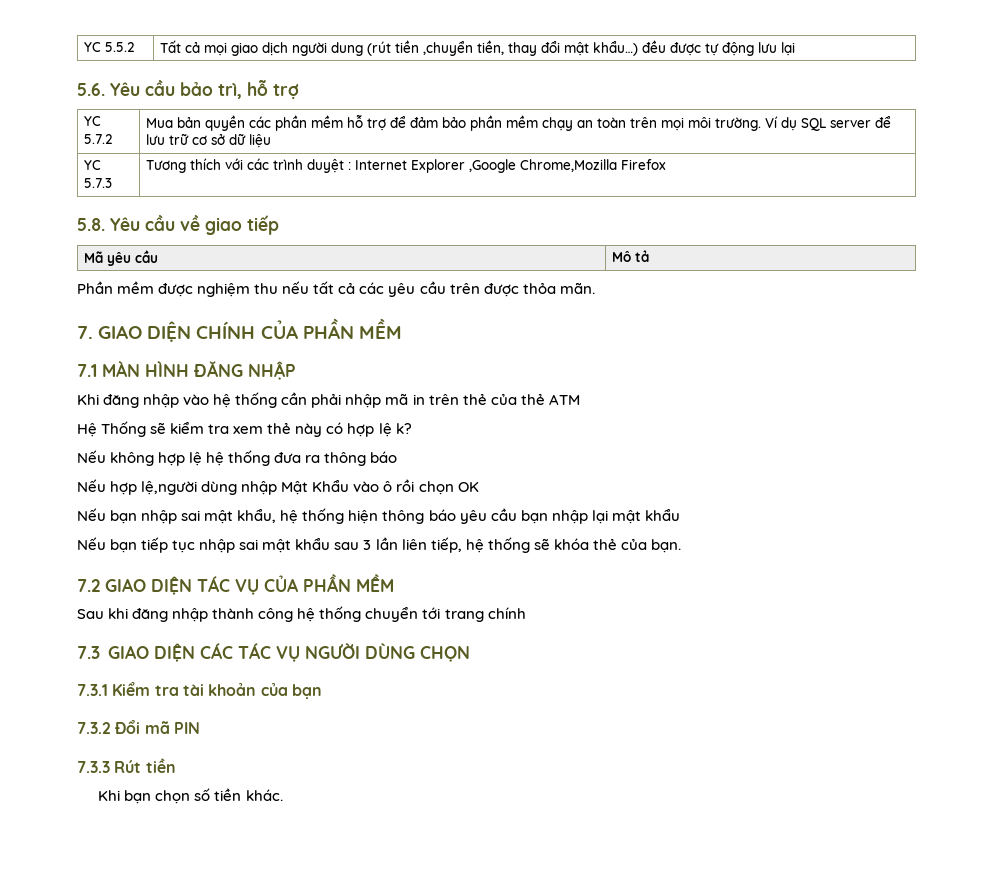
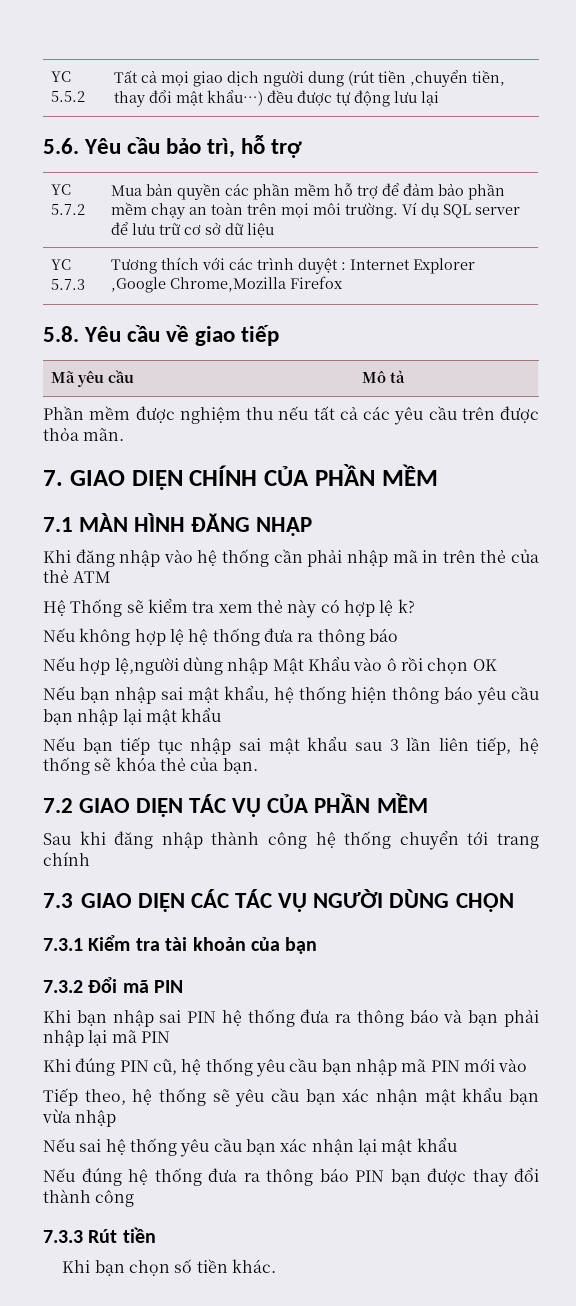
+ Khi bạn nhập sai PIN hệ thống đưa ra thông báo và bạn phải nhập lại mã PIN
+ Khi đúng PIN cũ, hệ thống yêu cầu bạn nhập mã PIN mới vào
+ Tiếp theo, hệ thống sẽ yêu cầu bạn xác nhận mật khẩu bạn vừa nhập
+ Nếu sai hệ thống yêu cầu bạn xác nhận lại mật khẩu
+ Nếu đúng hệ thống đưa ra thông báo PIN bạn được thay đổi thành công

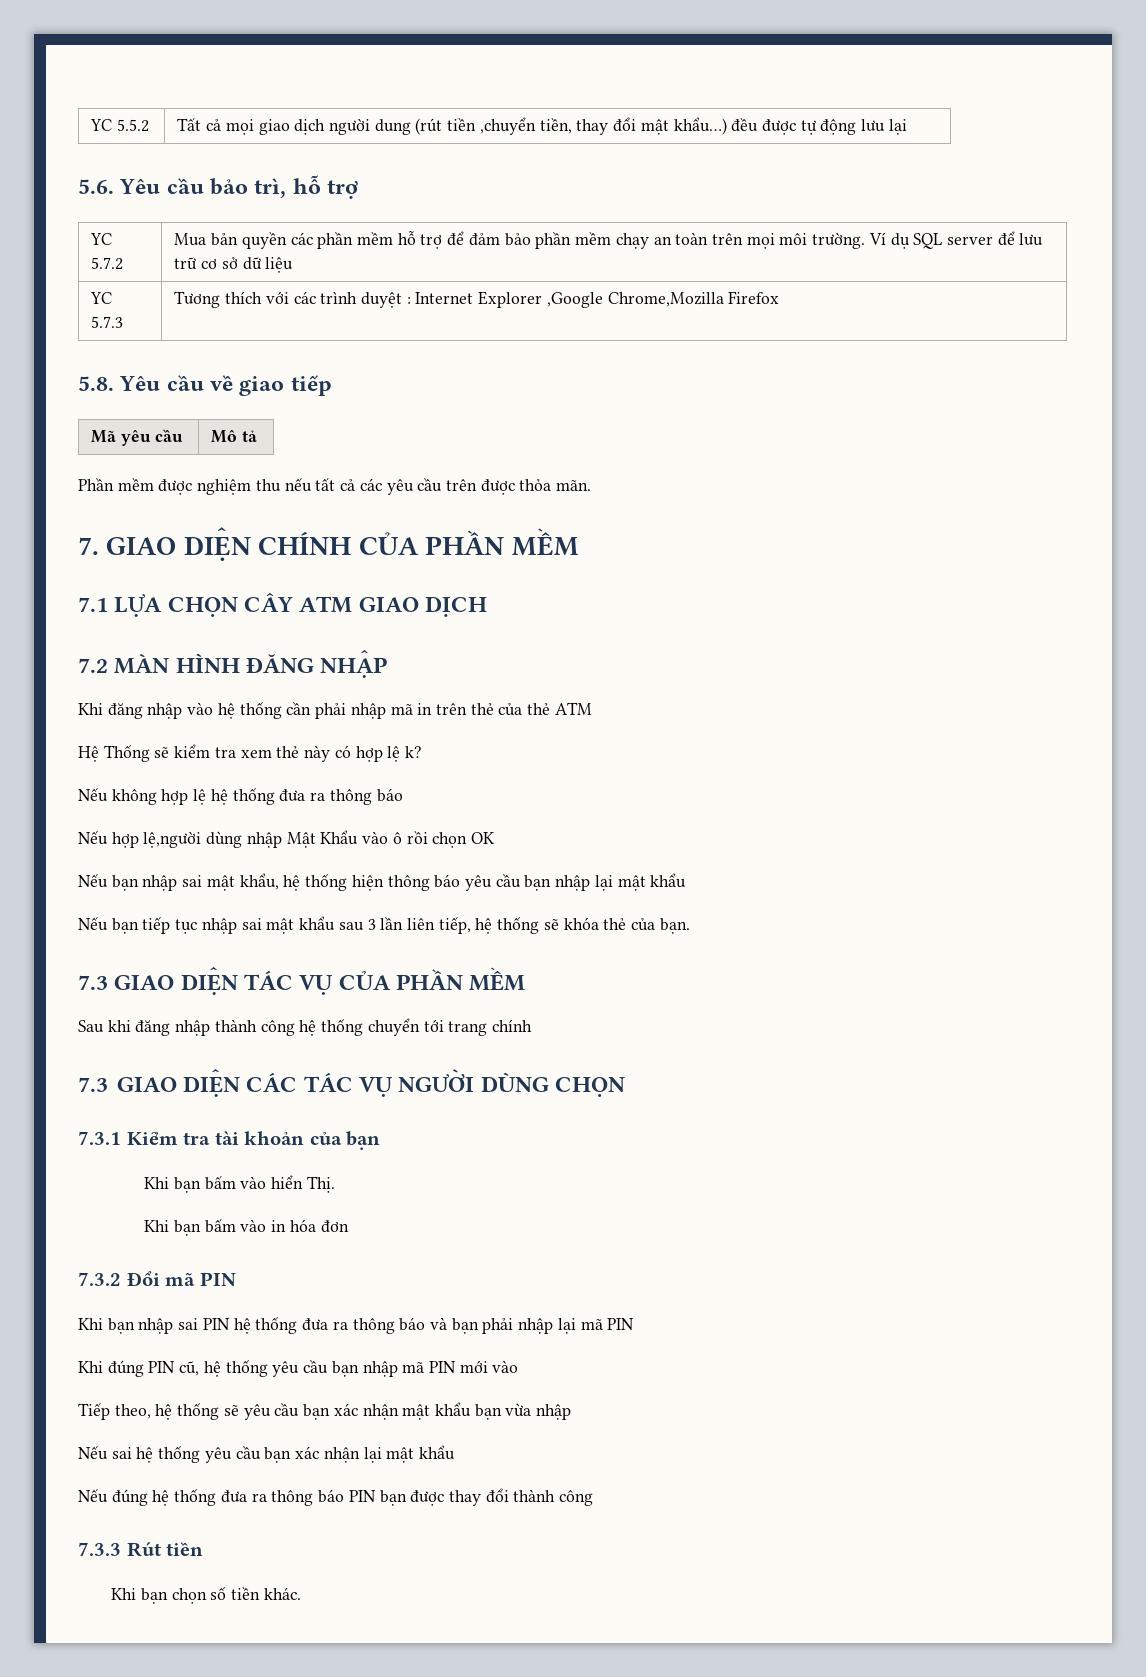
- 7.1 MÀN HÌNH ĐĂNG NHẬP
+ 7.1 LỰA CHỌN CÂY ATM GIAO DỊCH
+ 7.2 MÀN HÌNH ĐĂNG NHẬP
- 7.2 GIAO DIỆN TÁC VỤ CỦA PHẦN MỀM
+ 7.3 GIAO DIỆN TÁC VỤ CỦA PHẦN MỀM
+ Khi bạn bấm vào hiển Thị.
+ Khi bạn bấm vào in hóa đơn

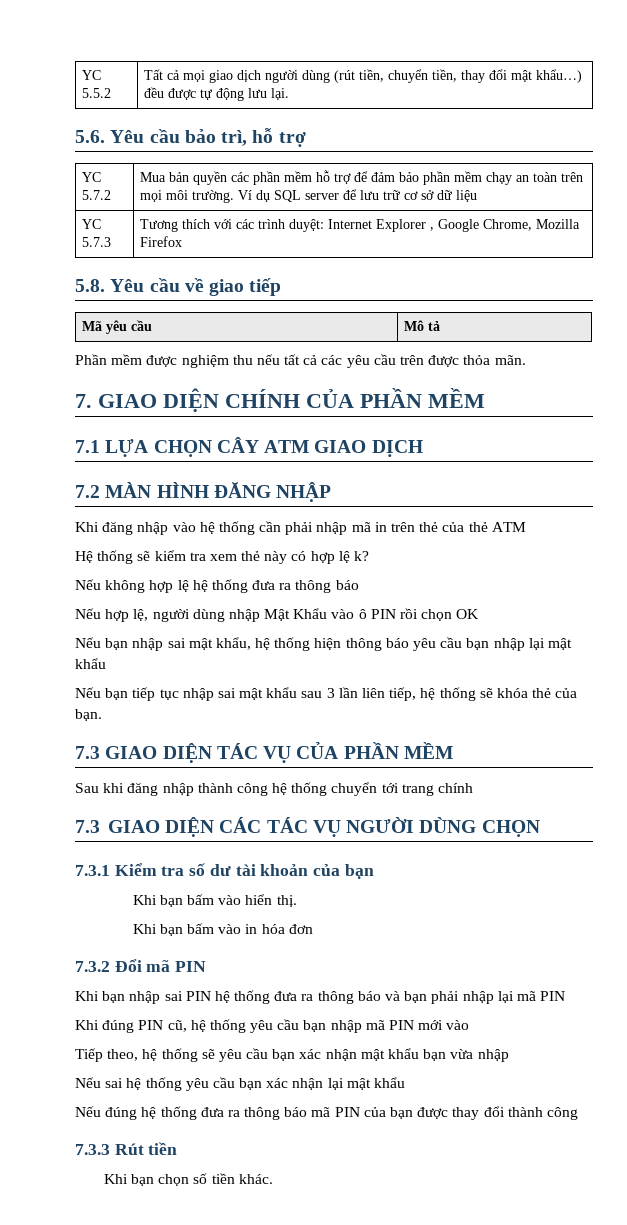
- YC 5.5.2 | Tất cả mọi giao dịch người dung (rút tiền ,chuyển tiền, thay đổi mật khẩu…) đều được tự động lưu lại
+ YC 5.5.2 | Tất cả mọi giao dịch người dùng (rút tiền, chuyển tiền, thay đổi mật khẩu…) đều được tự động lưu lại.
- YC 5.7.3 | Tương thích với các trình duyệt : Internet Explorer ,Google Chrome,Mozilla Firefox
+ YC 5.7.3 | Tương thích với các trình duyệt: Internet Explorer , Google Chrome, Mozilla Firefox
- Hệ Thống sẽ kiểm tra xem thẻ này có hợp lệ k?
+ Hệ thống sẽ kiểm tra xem thẻ này có hợp lệ k?
- Nếu hợp lệ,người dùng nhập Mật Khẩu vào ô rồi chọn OK
+ Nếu hợp lệ, người dùng nhập Mật Khẩu vào ô PIN rồi chọn OK
- 7.3.1 Kiểm tra tài khoản của bạn
+ 7.3.1 Kiểm tra số dư tài khoản của bạn
- Khi bạn bấm vào hiển Thị.
+ Khi bạn bấm vào hiển thị.
- Nếu đúng hệ thống đưa ra thông báo PIN bạn được thay đổi thành công
+ Nếu đúng hệ thống đưa ra thông báo mã PIN của bạn được thay đổi thành công

